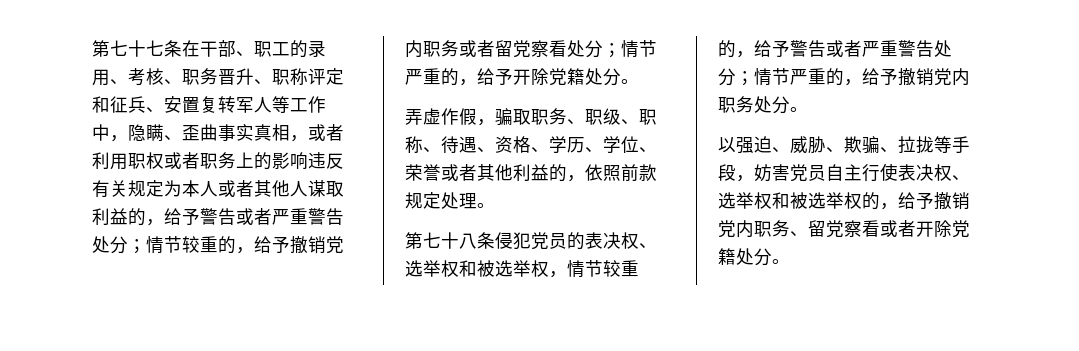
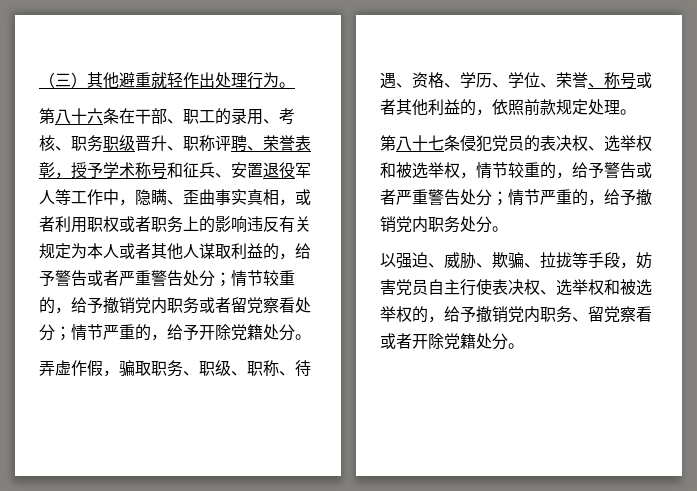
- 第七十七条在干部、职工的录用、考核、职务晋升、职称评定和征兵、安置复转军人等工作中，隐瞒、歪曲事实真相，或者利用职权或者职务上的影响违反有关规定为本人或者其他人谋取利益的，给予警告或者严重警告处分；
+ （三）其他避重就轻作出处理行为。
+ 第八十六条在干部、职工的录用、考核、职务职级晋升、职称评聘、荣誉表彰，授予学术称号和征兵、安置退役军人等工作中，隐瞒、歪曲事实真相，或者利用职权或者职务上的影响违反有关规定为本人或者其他人谋取利益的，给予警告或者严重警告处分；
- 弄虚作假，骗取职务、职级、职称、待遇、资格、学历、学位、荣誉或者其他利益的，依照前款规定处理。
+ 弄虚作假，骗取职务、职级、职称、待遇、资格、学历、学位、荣誉、称号或者其他利益的，依照前款规定处理。
- 第七十八条侵犯党员的表决权、选举权和被选举权，情节较重的，给予警告或者严重警告处分；情节严重的，给予撤销党内职务处分。
+ 第八十七条侵犯党员的表决权、选举权和被选举权，情节较重的，给予警告或者严重警告处分；情节严重的，给予撤销党内职务处分。

